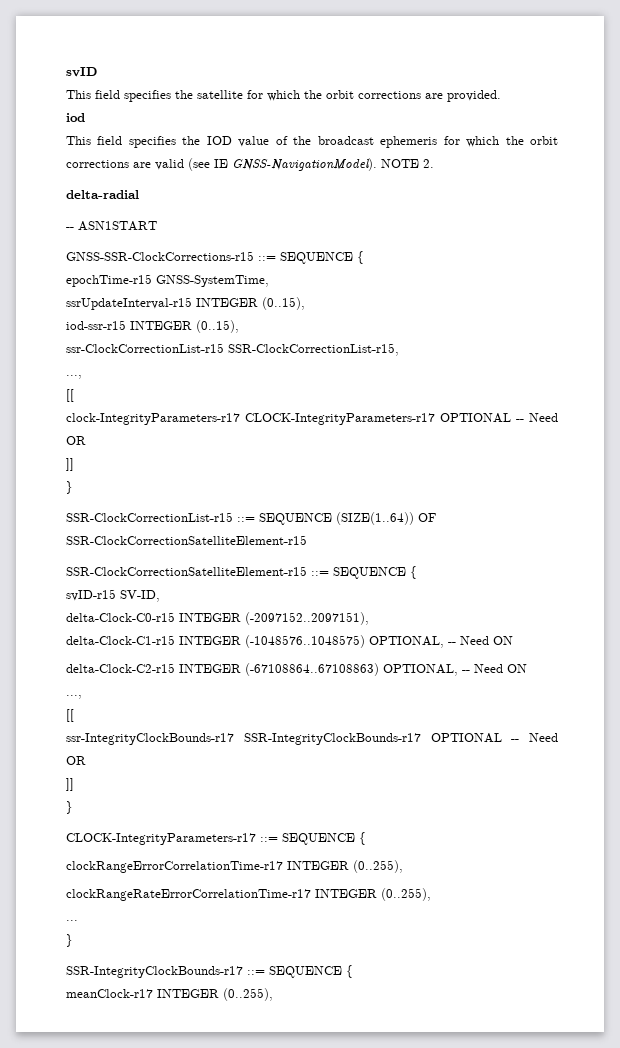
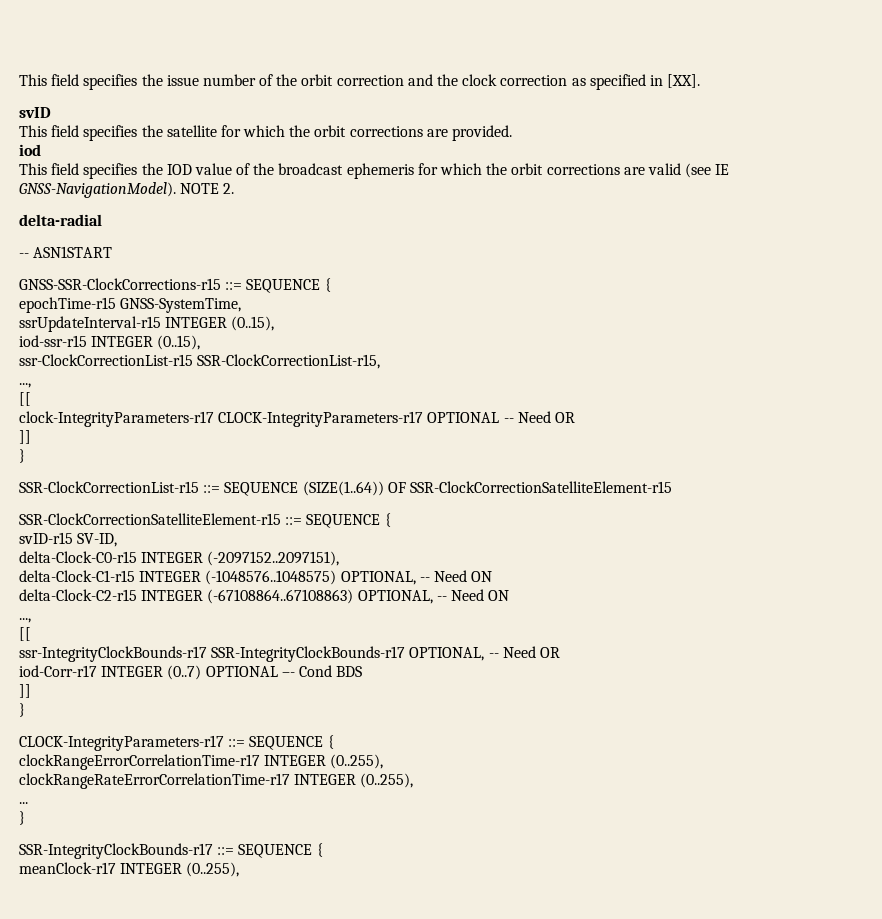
+ This field specifies the issue number of the orbit correction and the clock correction as specified in [XX].
- ssr-IntegrityClockBounds-r17 SSR-IntegrityClockBounds-r17 OPTIONAL -- Need OR
+ ssr-IntegrityClockBounds-r17 SSR-IntegrityClockBounds-r17 OPTIONAL, -- Need OR
+ iod-Corr-r17 INTEGER (0..7) OPTIONAL –- Cond BDS

